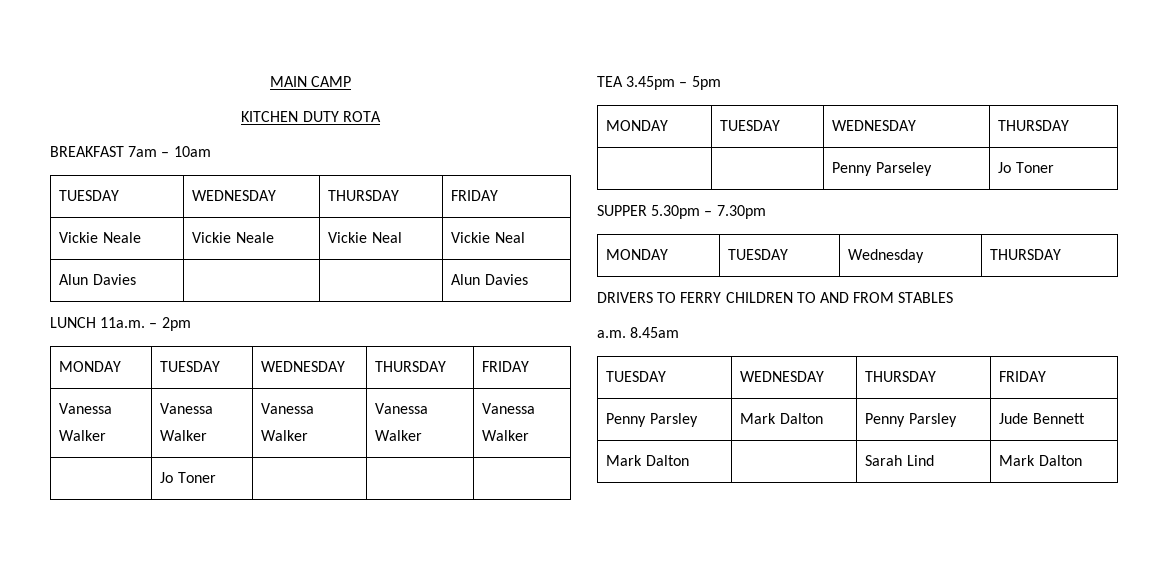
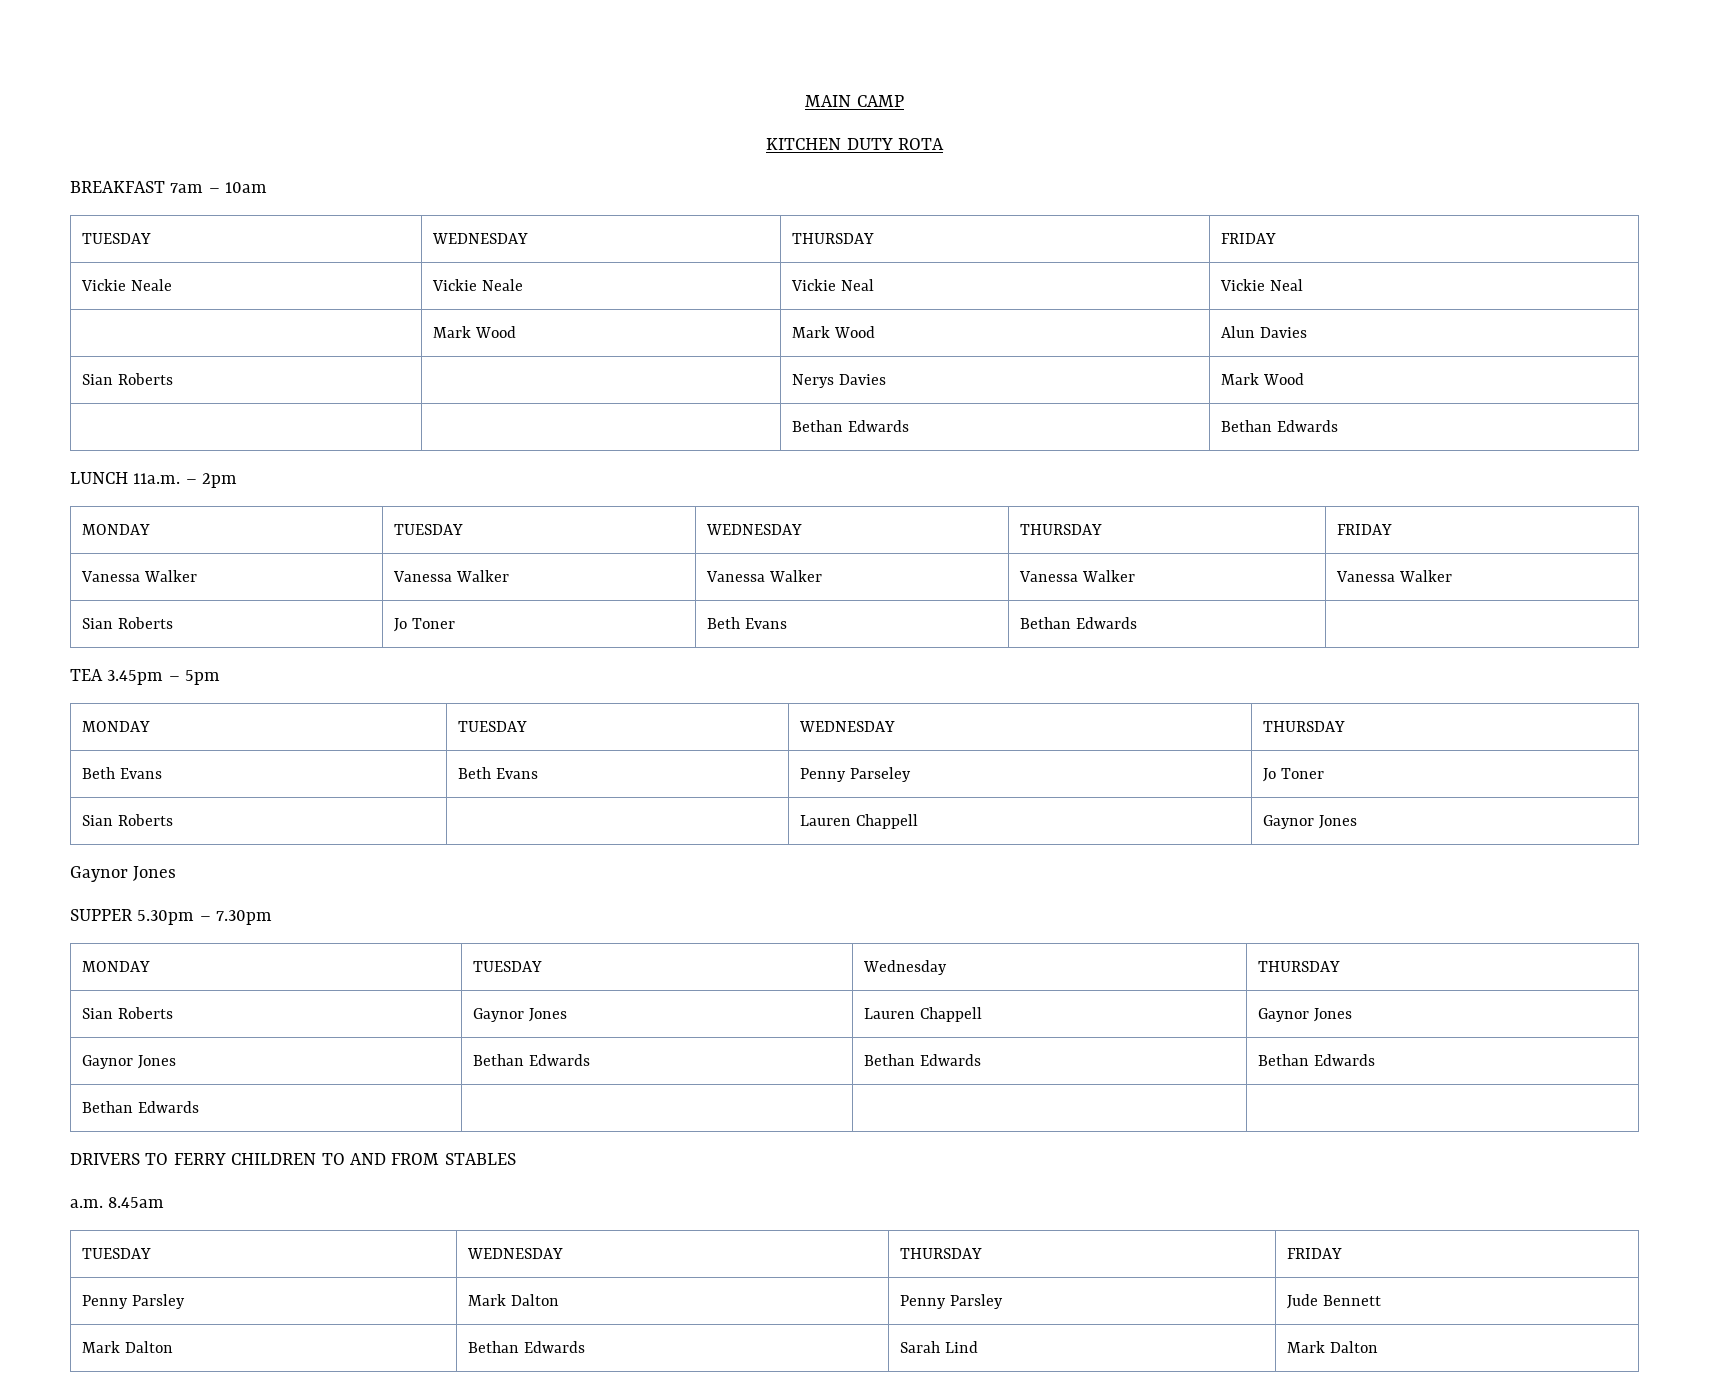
- Alun Davies | | | Alun Davies
+ | Mark Wood | Mark Wood | Alun Davies
+ Sian Roberts | | Nerys Davies | Mark Wood
+ | | Bethan Edwards | Bethan Edwards
- | Jo Toner | | |
+ Sian Roberts | Jo Toner | Beth Evans | Bethan Edwards |
- | | Penny Parseley | Jo Toner
+ Beth Evans | Beth Evans | Penny Parseley | Jo Toner
+ Sian Roberts | | Lauren Chappell | Gaynor Jones
+ Gaynor Jones
+ Sian Roberts | Gaynor Jones | Lauren Chappell | Gaynor Jones
+ Gaynor Jones | Bethan Edwards | Bethan Edwards | Bethan Edwards
+ Bethan Edwards | | |
- Mark Dalton | | Sarah Lind | Mark Dalton
+ Mark Dalton | Bethan Edwards | Sarah Lind | Mark Dalton

